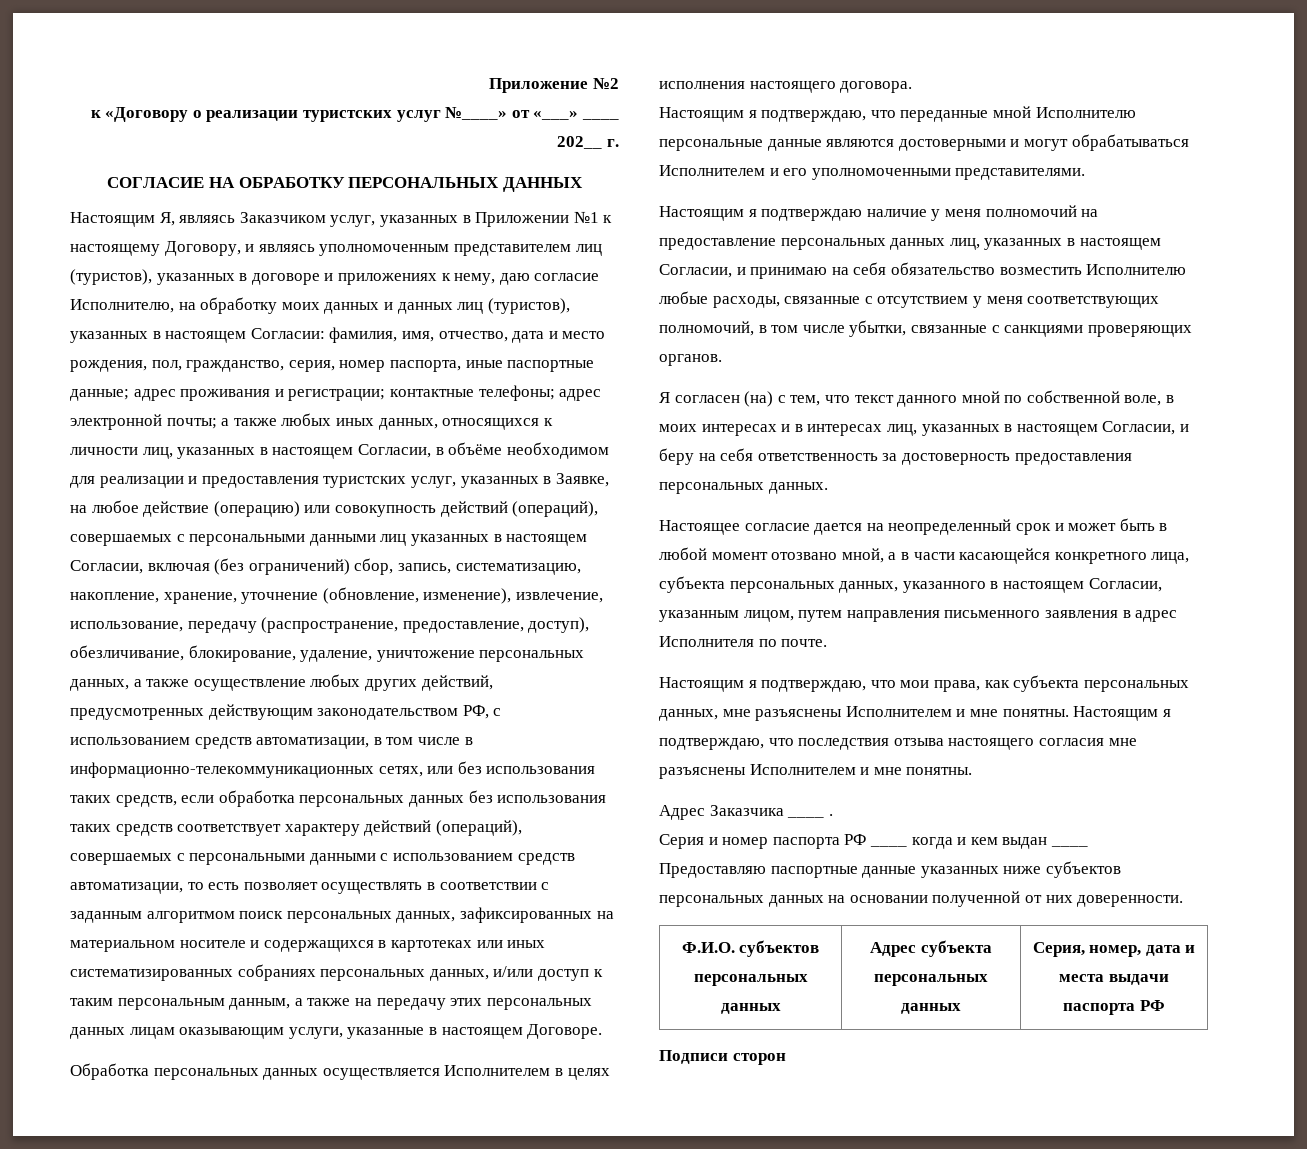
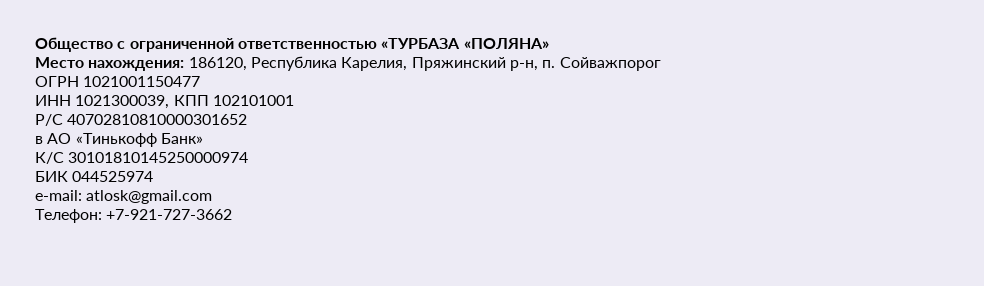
- Приложение №2
- к «Договору о реализации туристских услуг №____» от «___» ____ 202__ г.
- СОГЛАСИЕ НА ОБРАБОТКУ ПЕРСОНАЛЬНЫХ ДАННЫХ
- Настоящим Я, являясь Заказчиком услуг, указанных в Приложении №1 к настоящему Договору, и являясь уполномоченным представителем лиц (туристов), указанных в договоре и приложениях к нему, даю согласие Исполнителю, на обработку моих данных и данных лиц (туристов), указанных в настоящем Согласии: фамилия, имя, отчество, дата и место рождения, пол, гражданство, серия, номер паспорта, иные паспортные данные; адрес проживания и регистрации; контактные телефоны; адрес электронной почты; а также любых иных данных, относящихся к личности лиц, указанных в настоящем Согласии, в объёме необходимом для реализации и предоставления туристских услуг, указанных в Заявке, на любое действие (операцию) или совокупность действий (операций), совершаемых с персональными данными лиц указанных в настоящем Согласии, включая (без ограничений) сбор, запись, систематизацию, накопление, хранение, уточнение (обновление, изменение), извлечение, использование, передачу (распространение, предоставление, доступ), обезличивание, блокирование, удаление, уничтожение персональных данных, а также осуществление любых других действий, предусмотренных действующим законодательством РФ, с использованием средств автоматизации, в том числе в информационно-телекоммуникационных сетях, или без использования таких средств, если обработка персональных данных без использования таких средств соответствует характеру действий (операций), совершаемых с персональными данными с использованием средств автоматизации, то есть позволяет осуществлять в соответствии с заданным алгоритмом поиск персональных данных, зафиксированных на материальном носителе и содержащихся в картотеках или иных систематизированных собраниях персональных данных, и/или доступ к таким персональным данным, а также на передачу этих персональных данных лицам оказывающим услуги, указанные в настоящем Договоре.
- Обработка персональных данных осуществляется Исполнителем в целях исполнения настоящего договора.
- Настоящим я подтверждаю, что переданные мной Исполнителю персональные данные являются достоверными и могут обрабатываться Исполнителем и его уполномоченными представителями.
- Настоящим я подтверждаю наличие у меня полномочий на предоставление персональных данных лиц, указанных в настоящем Согласии, и принимаю на себя обязательство возместить Исполнителю любые расходы, связанные с отсутствием у меня соответствующих полномочий, в том числе убытки, связанные с санкциями проверяющих органов.
- Я согласен (на) с тем, что текст данного мной по собственной воле, в моих интересах и в интересах лиц, указанных в настоящем Согласии, и беру на себя ответственность за достоверность предоставления персональных данных.
- Настоящее согласие дается на неопределенный срок и может быть в любой момент отозвано мной, а в части касающейся конкретного лица, субъекта персональных данных, указанного в настоящем Согласии, указанным лицом, путем направления письменного заявления в адрес Исполнителя по почте.
- Настоящим я подтверждаю, что мои права, как субъекта персональных данных, мне разъяснены Исполнителем и мне понятны. Настоящим я подтверждаю, что последствия отзыва настоящего согласия мне разъяснены Исполнителем и мне понятны.
- Адрес Заказчика ____ .
- Серия и номер паспорта РФ ____ когда и кем выдан ____
- Предоставляю паспортные данные указанных ниже субъектов персональных данных на основании полученной от них доверенности.
- Ф.И.О. субъектов персональных данных | Адрес субъекта персональных данных | Серия, номер, дата и места выдачи паспорта РФ
- Подписи сторон
+ Общество с ограниченной ответственностью «ТУРБАЗА «ПОЛЯНА»
+ Место нахождения: 186120, Республика Карелия, Пряжинский р-н, п. Сойважпорог
+ ОГРН 1021001150477
+ ИНН 1021300039, КПП 102101001
+ Р/С 40702810810000301652
+ в АО «Тинькофф Банк»
+ К/С 30101810145250000974
+ БИК 044525974
+ e-mail: atlosk@gmail.com
+ Телефон: +7-921-727-3662

